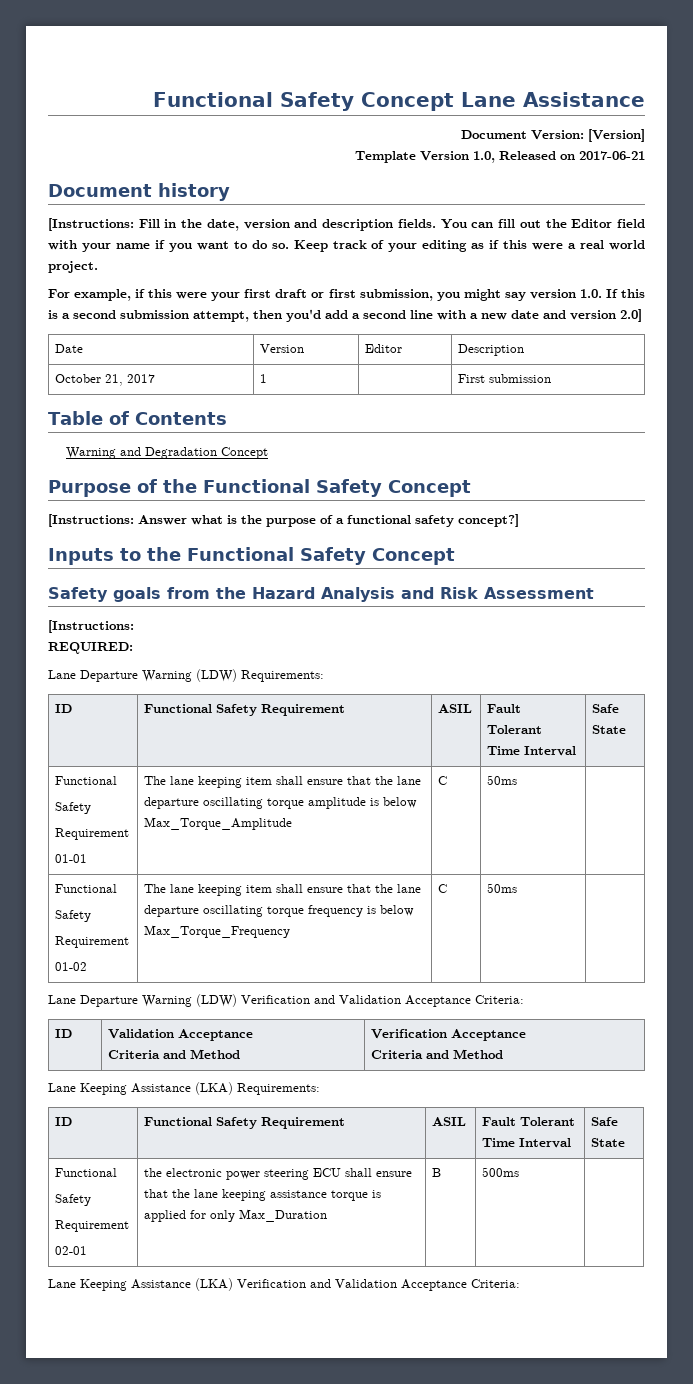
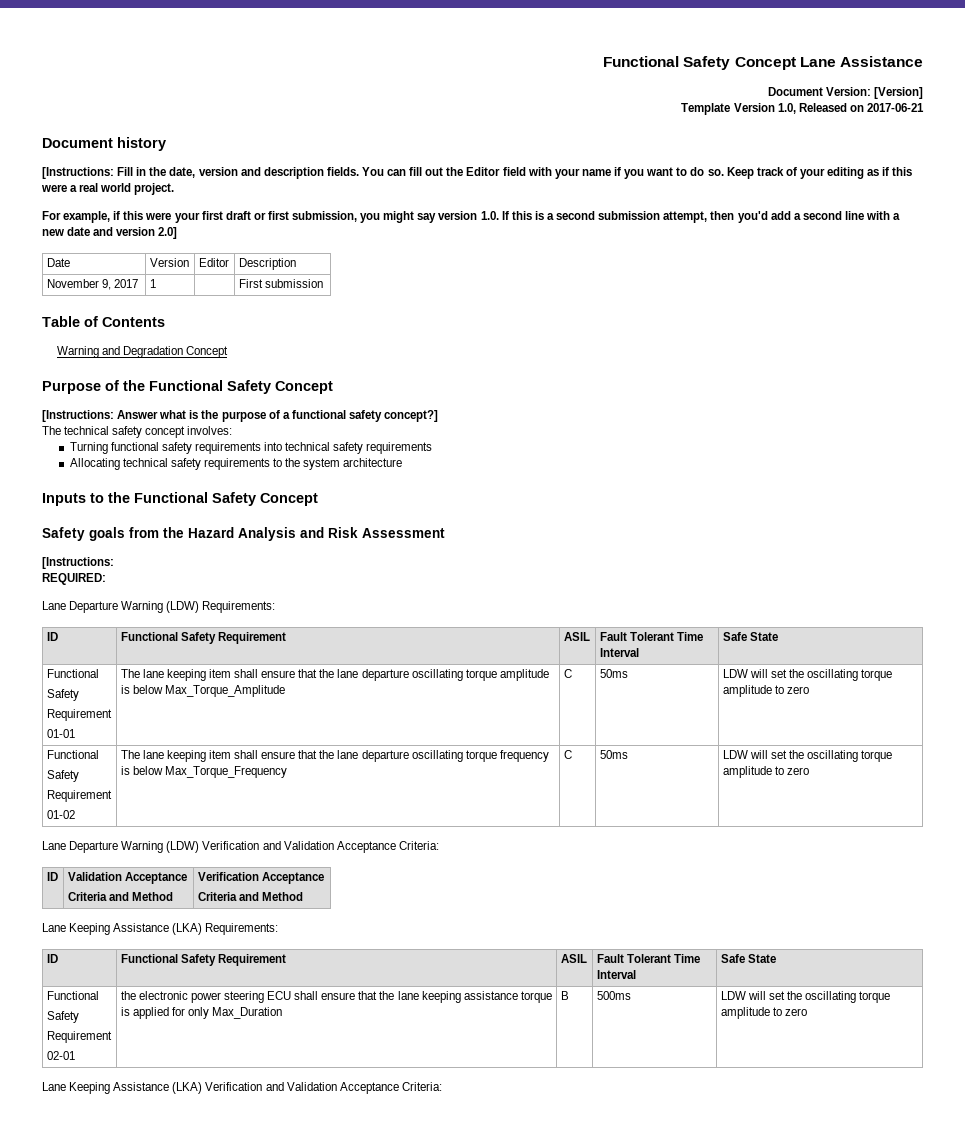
- October 21, 2017 | 1 | | First submission
+ November 9, 2017 | 1 | | First submission
+ The technical safety concept involves:
+ Turning functional safety requirements into technical safety requirements
+ Allocating technical safety requirements to the system architecture
  Lane Departure Warning (LDW) Requirements:
  ID | Functional Safety Requirement | ASIL | Fault Tolerant Time Interval | Safe State
  Functional
  Safety
  Requirement
- 01-01 | The lane keeping item shall ensure that the lane departure oscillating torque amplitude is below Max_Torque_Amplitude | C | 50ms |
+ 01-01 | The lane keeping item shall ensure that the lane departure oscillating torque amplitude is below Max_Torque_Amplitude | C | 50ms | LDW will set the oscillating torque amplitude to zero
  Functional
  Safety
  Requirement
- 01-02 | The lane keeping item shall ensure that the lane departure oscillating torque frequency is below Max_Torque_Frequency | C | 50ms |
+ 01-02 | The lane keeping item shall ensure that the lane departure oscillating torque frequency is below Max_Torque_Frequency | C | 50ms | LDW will set the oscillating torque amplitude to zero
  Lane Keeping Assistance (LKA) Requirements:
  ID | Functional Safety Requirement | ASIL | Fault Tolerant Time Interval | Safe State
  Functional
  Safety
  Requirement
- 02-01 | the electronic power steering ECU shall ensure that the lane keeping assistance torque is applied for only Max_Duration | B | 500ms |
+ 02-01 | the electronic power steering ECU shall ensure that the lane keeping assistance torque is applied for only Max_Duration | B | 500ms | LDW will set the oscillating torque amplitude to zero

